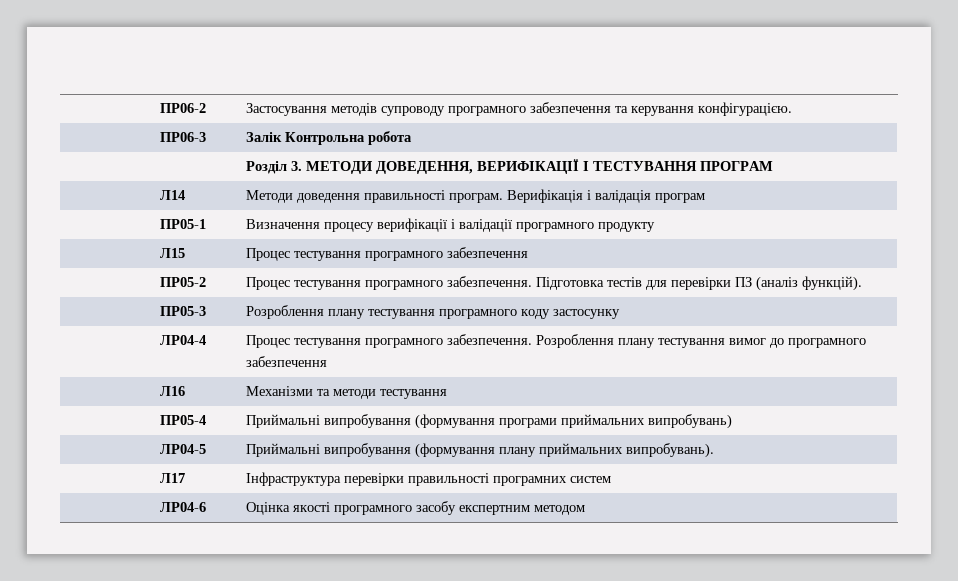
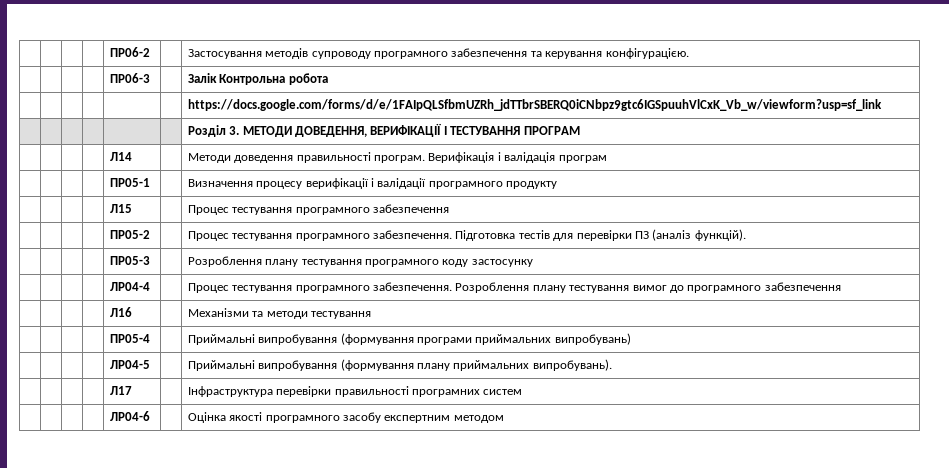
+ | | | | | | https://docs.google.com/forms/d/e/1FAIpQLSfbmUZRh_jdTTbrSBERQ0iCNbpz9gtc6IGSpuuhVlCxK_Vb_w/viewform?usp=sf_link

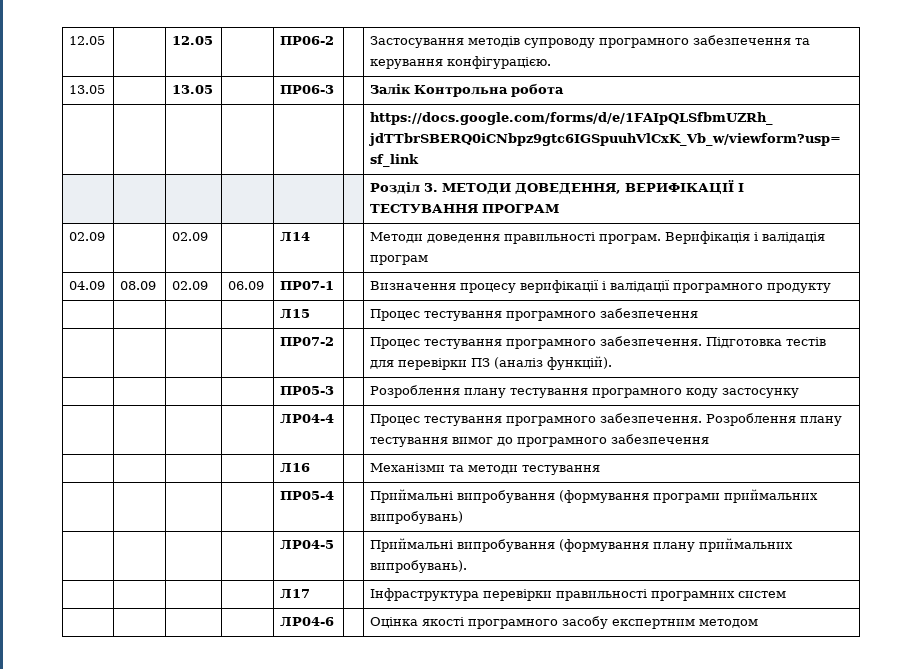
- | | | | ПР06-2 | | Застосування методів супроводу програмного забезпечення та керування конфігурацією.
+ 12.05 | | 12.05 | | ПР06-2 | | Застосування методів супроводу програмного забезпечення та керування конфігурацією.
- | | | | ПР06-3 | | Залік Контрольна робота
+ 13.05 | | 13.05 | | ПР06-3 | | Залік Контрольна робота
- | | | | Л14 | | Методи доведення правильності програм. Верифікація і валідація програм
+ 02.09 | | 02.09 | | Л14 | | Методи доведення правильності програм. Верифікація і валідація програм
- | | | | ПР05-1 | | Визначення процесу верифікації і валідації програмного продукту
+ 04.09 | 08.09 | 02.09 | 06.09 | ПР07-1 | | Визначення процесу верифікації і валідації програмного продукту
- | | | | ПР05-2 | | Процес тестування програмного забезпечення. Підготовка тестів для перевірки ПЗ (аналіз функцій).
+ | | | | ПР07-2 | | Процес тестування програмного забезпечення. Підготовка тестів для перевірки ПЗ (аналіз функцій).

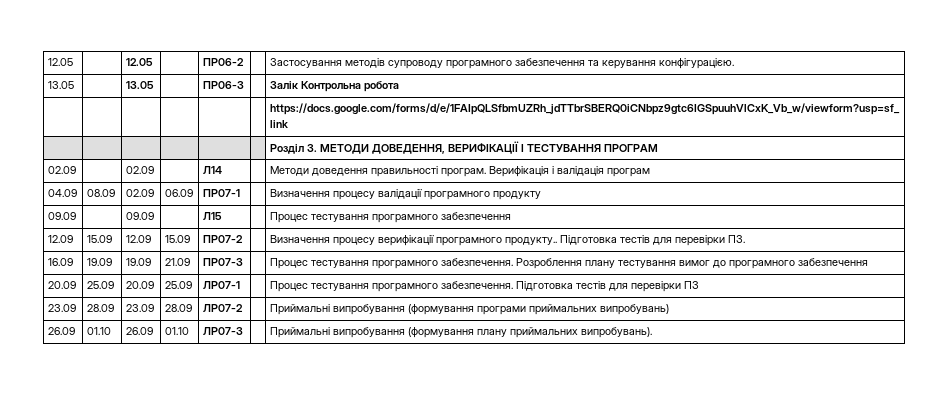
- 04.09 | 08.09 | 02.09 | 06.09 | ПР07-1 | | Визначення процесу верифікації і валідації програмного продукту
+ 04.09 | 08.09 | 02.09 | 06.09 | ПР07-1 | | Визначення процесу валідації програмного продукту
- | | | | Л15 | | Процес тестування програмного забезпечення
+ 09.09 | | 09.09 | | Л15 | | Процес тестування програмного забезпечення
- | | | | ПР07-2 | | Процес тестування програмного забезпечення. Підготовка тестів для перевірки ПЗ (аналіз функцій).
- | | | | ПР05-3 | | Розроблення плану тестування програмного коду застосунку
- | | | | ЛР04-4 | | Процес тестування програмного забезпечення. Розроблення плану тестування вимог до програмного забезпечення
+ 12.09 | 15.09 | 12.09 | 15.09 | ПР07-2 | | Визначення процесу верифікації програмного продукту.. Підготовка тестів для перевірки ПЗ.
+ 16.09 | 19.09 | 19.09 | 21.09 | ПР07-3 | | Процес тестування програмного забезпечення. Розроблення плану тестування вимог до програмного забезпечення
- | | | | Л16 | | Механізми та методи тестування
- | | | | ПР05-4 | | Приймальні випробування (формування програми приймальних випробувань)
+ 20.09 | 25.09 | 20.09 | 25.09 | ЛР07-1 | | Процес тестування програмного забезпечення. Підготовка тестів для перевірки ПЗ
+ 23.09 | 28.09 | 23.09 | 28.09 | ЛР07-2 | | Приймальні випробування (формування програми приймальних випробувань)
- | | | | ЛР04-5 | | Приймальні випробування (формування плану приймальних випробувань).
+ 26.09 | 01.10 | 26.09 | 01.10 | ЛР07-3 | | Приймальні випробування (формування плану приймальних випробувань).
- | | | | Л17 | | Інфраструктура перевірки правильності програмних систем
- | | | | ЛР04-6 | | Оцінка якості програмного засобу експертним методом

